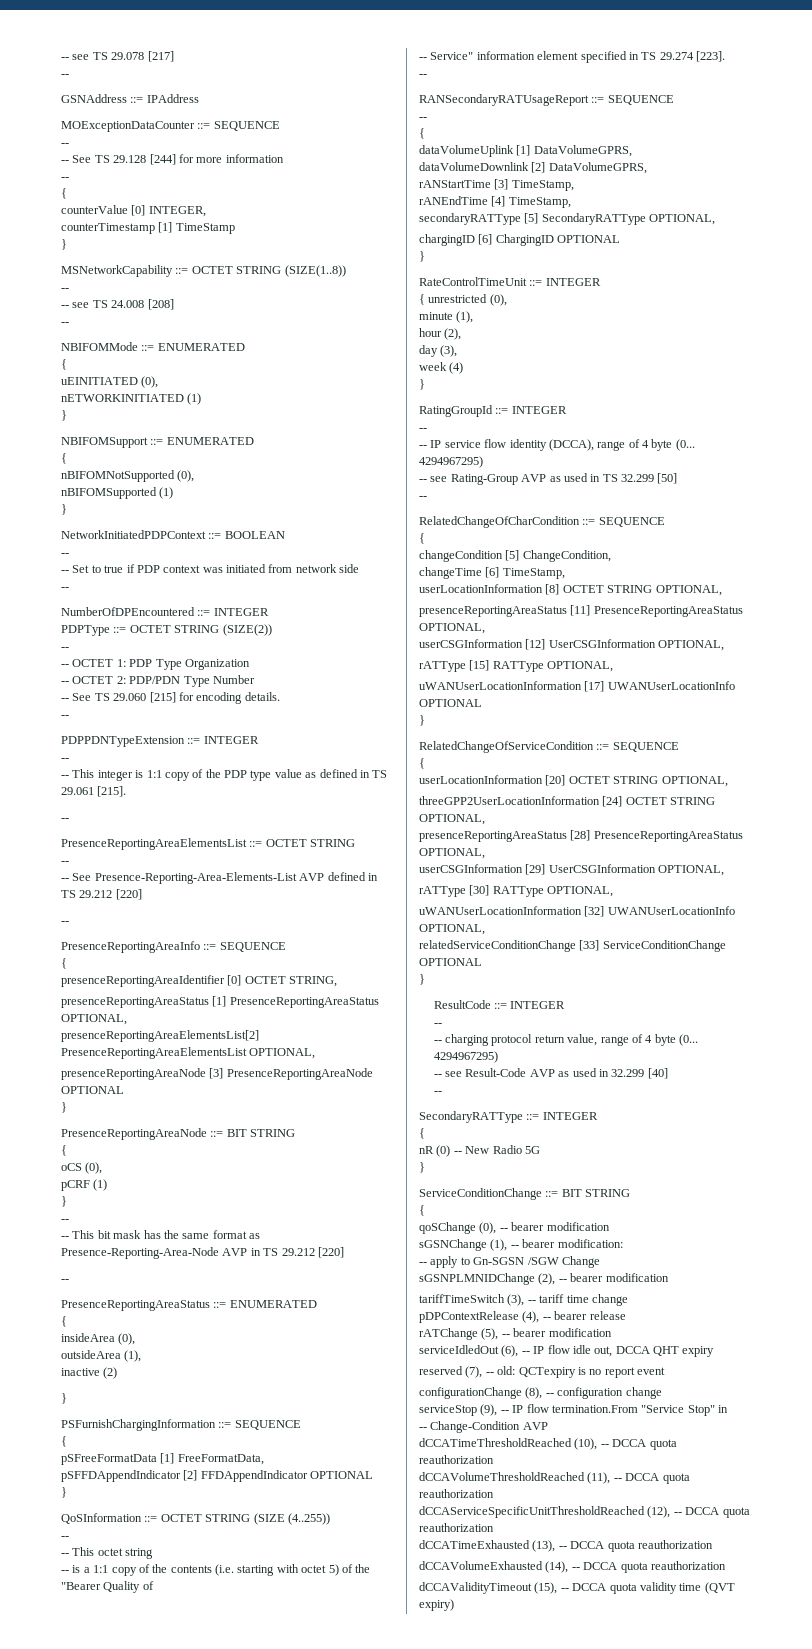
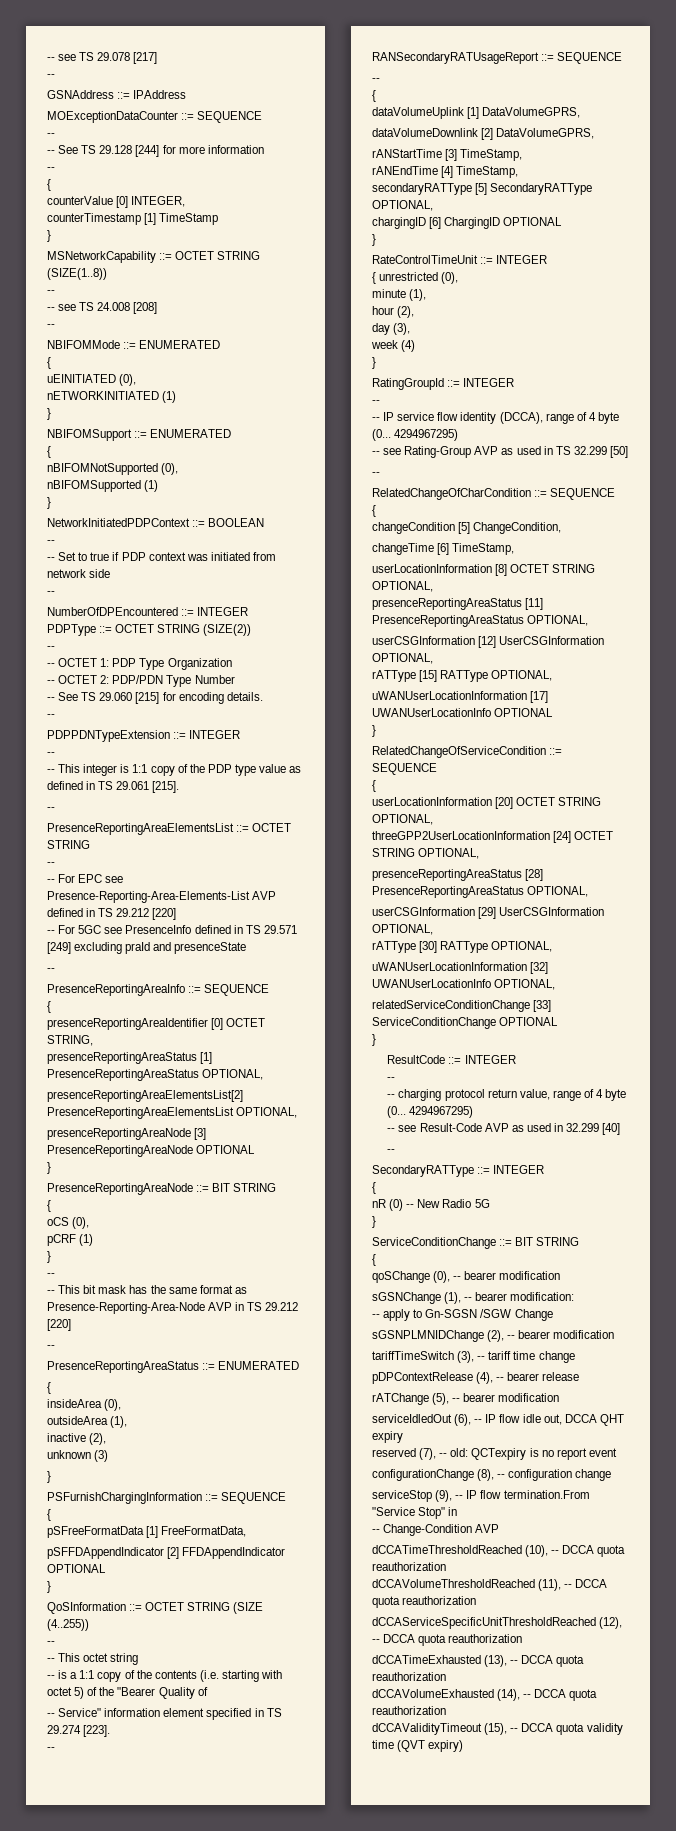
- -- See Presence-Reporting-Area-Elements-List AVP defined in TS 29.212 [220]
+ -- For EPC see Presence-Reporting-Area-Elements-List AVP defined in TS 29.212 [220]
+ -- For 5GC see PresenceInfo defined in TS 29.571 [249] excluding praId and presenceState
- inactive (2)
+ inactive (2),
+ unknown (3)

